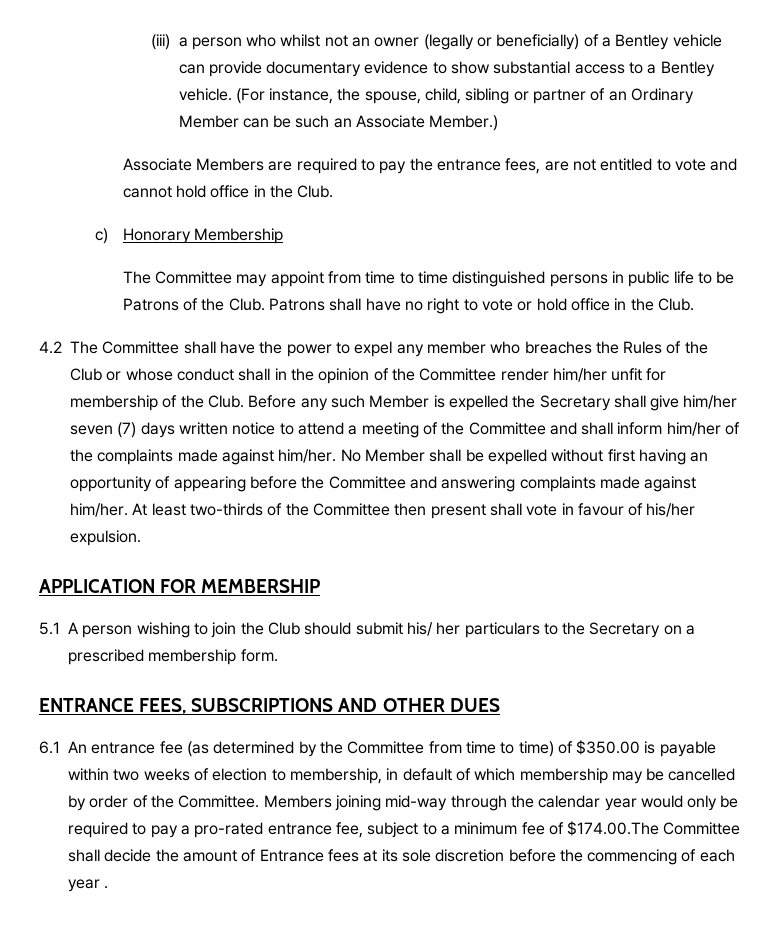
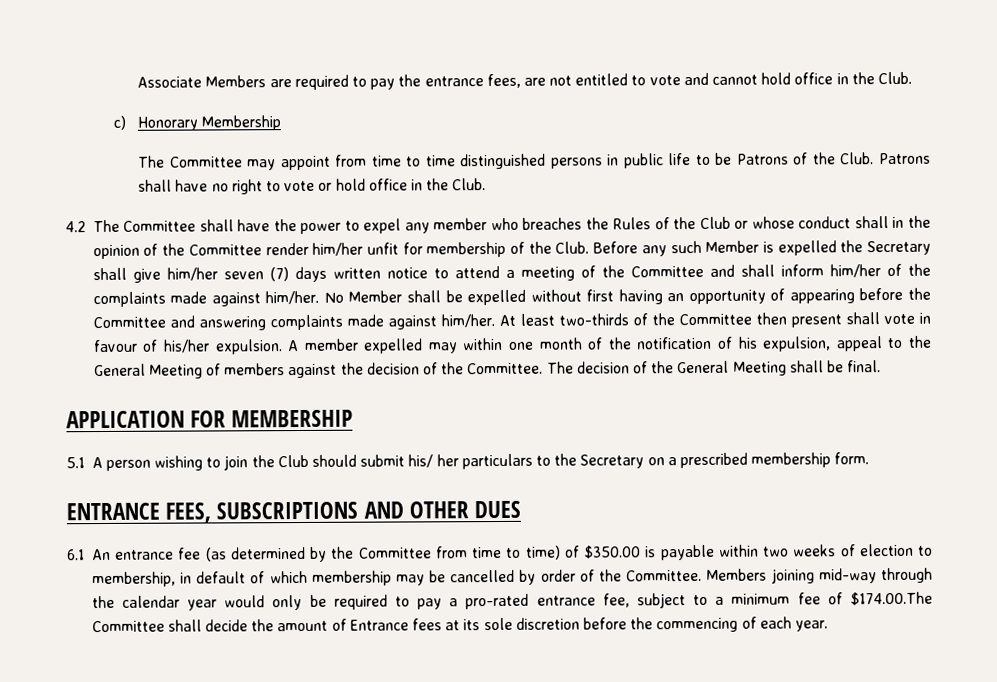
- (iii) a person who whilst not an owner (legally or beneficially) of a Bentley vehicle can provide documentary evidence to show substantial access to a Bentley vehicle. (For instance, the spouse, child, sibling or partner of an Ordinary Member can be such an Associate Member.)
+ A member expelled may within one month of the notification of his expulsion, appeal to the General Meeting of members against the decision of the Committee. The decision of the General Meeting shall be final.
- Members joining mid-way through the calendar year would only be required to pay a pro-rated entrance fee, subject to a minimum fee of $174.00.The Committee shall decide the amount of Entrance fees at its sole discretion before the commencing of each year .
+ Members joining mid-way through the calendar year would only be required to pay a pro-rated entrance fee, subject to a minimum fee of $174.00.The Committee shall decide the amount of Entrance fees at its sole discretion before the commencing of each year.

